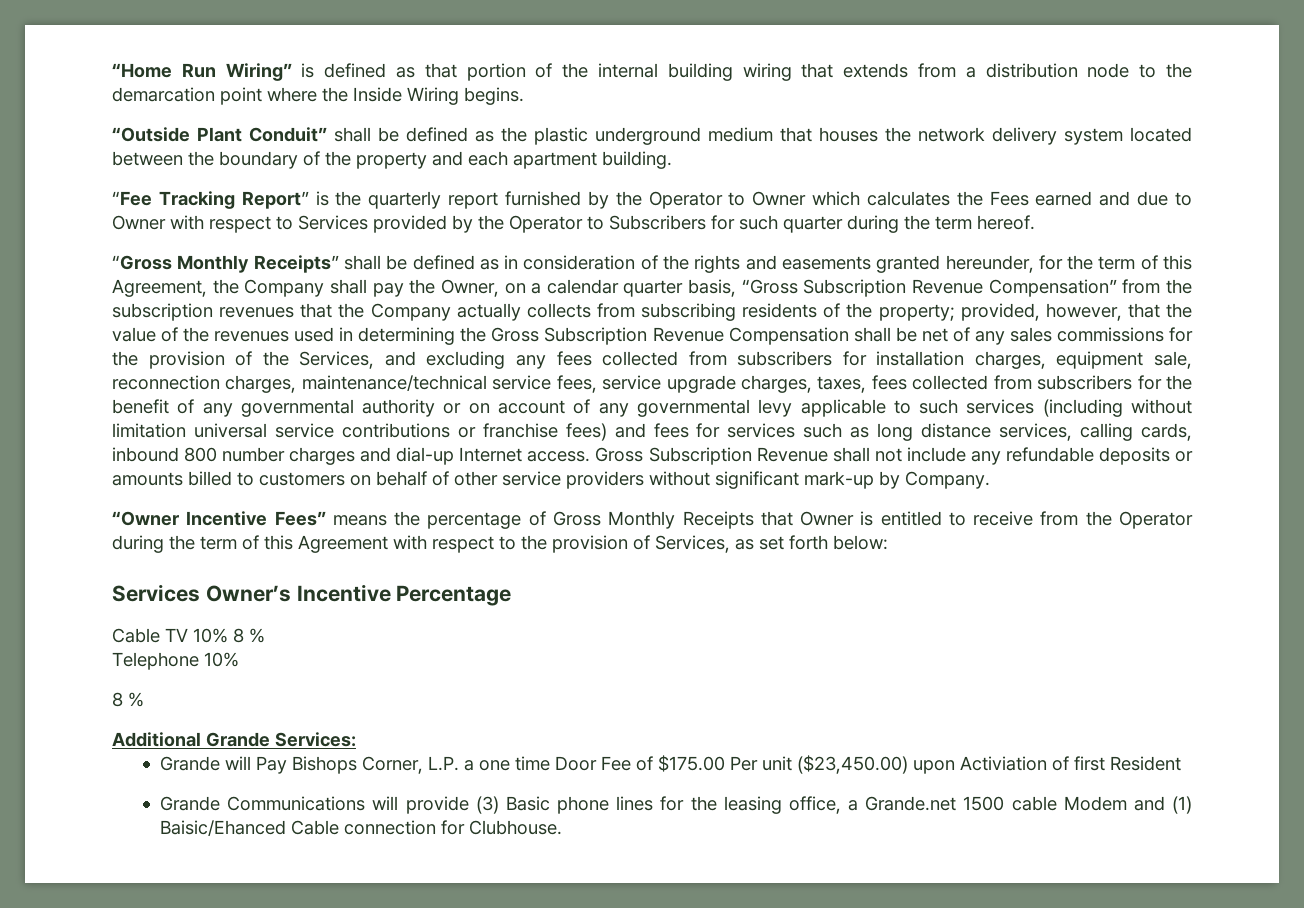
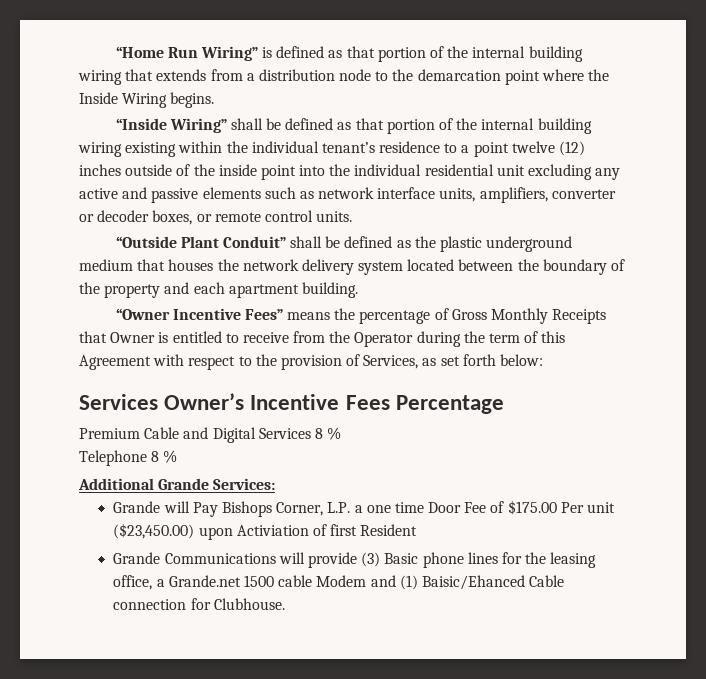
+ “Inside Wiring” shall be defined as that portion of the internal building wiring existing within the individual tenant’s residence to a point twelve (12) inches outside of the inside point into the individual residential unit excluding any active and passive elements such as network interface units, amplifiers, converter or decoder boxes, or remote control units.
- “Fee Tracking Report” is the quarterly report furnished by the Operator to Owner which calculates the Fees earned and due to Owner with respect to Services provided by the Operator to Subscribers for such quarter during the term hereof.
- “Gross Monthly Receipts” shall be defined as in consideration of the rights and easements granted hereunder, for the term of this Agreement, the Company shall pay the Owner, on a calendar quarter basis, “Gross Subscription Revenue Compensation” from the subscription revenues that the Company actually collects from subscribing residents of the property; provided, however, that the value of the revenues used in determining the Gross Subscription Revenue Compensation shall be net of any sales commissions for the provision of the Services, and excluding any fees collected from subscribers for installation charges, equipment sale, reconnection charges, maintenance/technical service fees, service upgrade charges, taxes, fees collected from subscribers for the benefit of any governmental authority or on account of any governmental levy applicable to such services (including without limitation universal service contributions or franchise fees) and fees for services such as long distance services, calling cards, inbound 800 number charges and dial-up Internet access. Gross Subscription Revenue shall not include any refundable deposits or amounts billed to customers on behalf of other service providers without significant mark-up by Company.
- Services Owner’s Incentive Percentage
+ Services Owner’s Incentive Fees Percentage
- Cable TV 10% 8 %
+ Premium Cable and Digital Services 8 %
- Telephone 10%
- 8 %
+ Telephone 8 %

